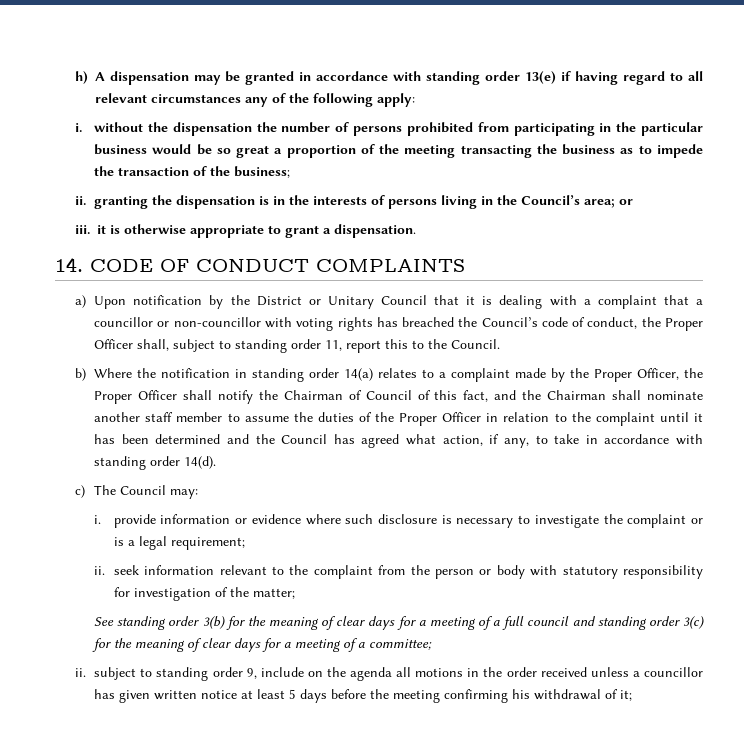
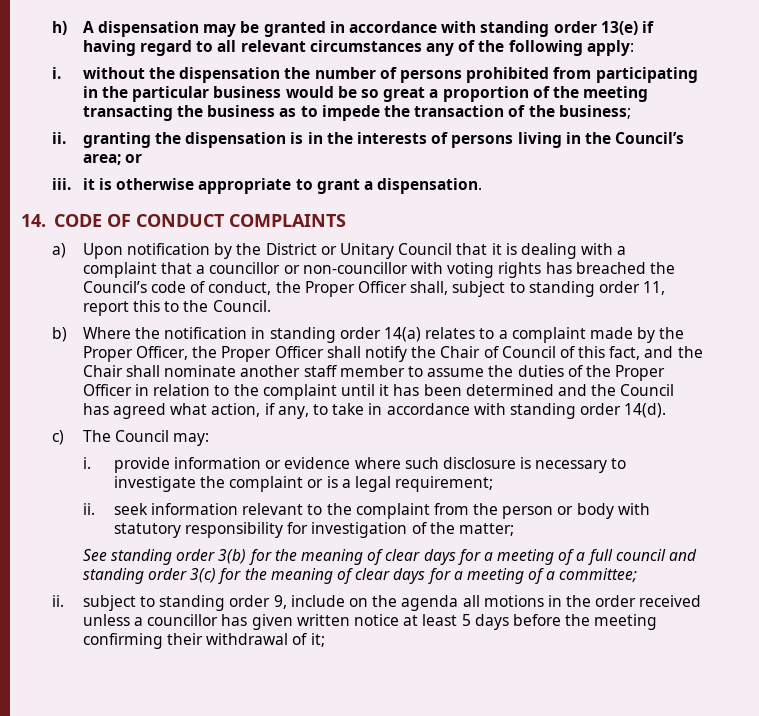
- b) Where the notification in standing order 14(a) relates to a complaint made by the Proper Officer, the Proper Officer shall notify the Chairman of Council of this fact, and the Chairman shall nominate another staff member to assume the duties of the Proper Officer in relation to the complaint until it has been determined and the Council has agreed what action, if any, to take in accordance with standing order 14(d).
+ b) Where the notification in standing order 14(a) relates to a complaint made by the Proper Officer, the Proper Officer shall notify the Chair of Council of this fact, and the Chair shall nominate another staff member to assume the duties of the Proper Officer in relation to the complaint until it has been determined and the Council has agreed what action, if any, to take in accordance with standing order 14(d).
- ii. subject to standing order 9, include on the agenda all motions in the order received unless a councillor has given written notice at least 5 days before the meeting confirming his withdrawal of it;
+ ii. subject to standing order 9, include on the agenda all motions in the order received unless a councillor has given written notice at least 5 days before the meeting confirming their withdrawal of it;

